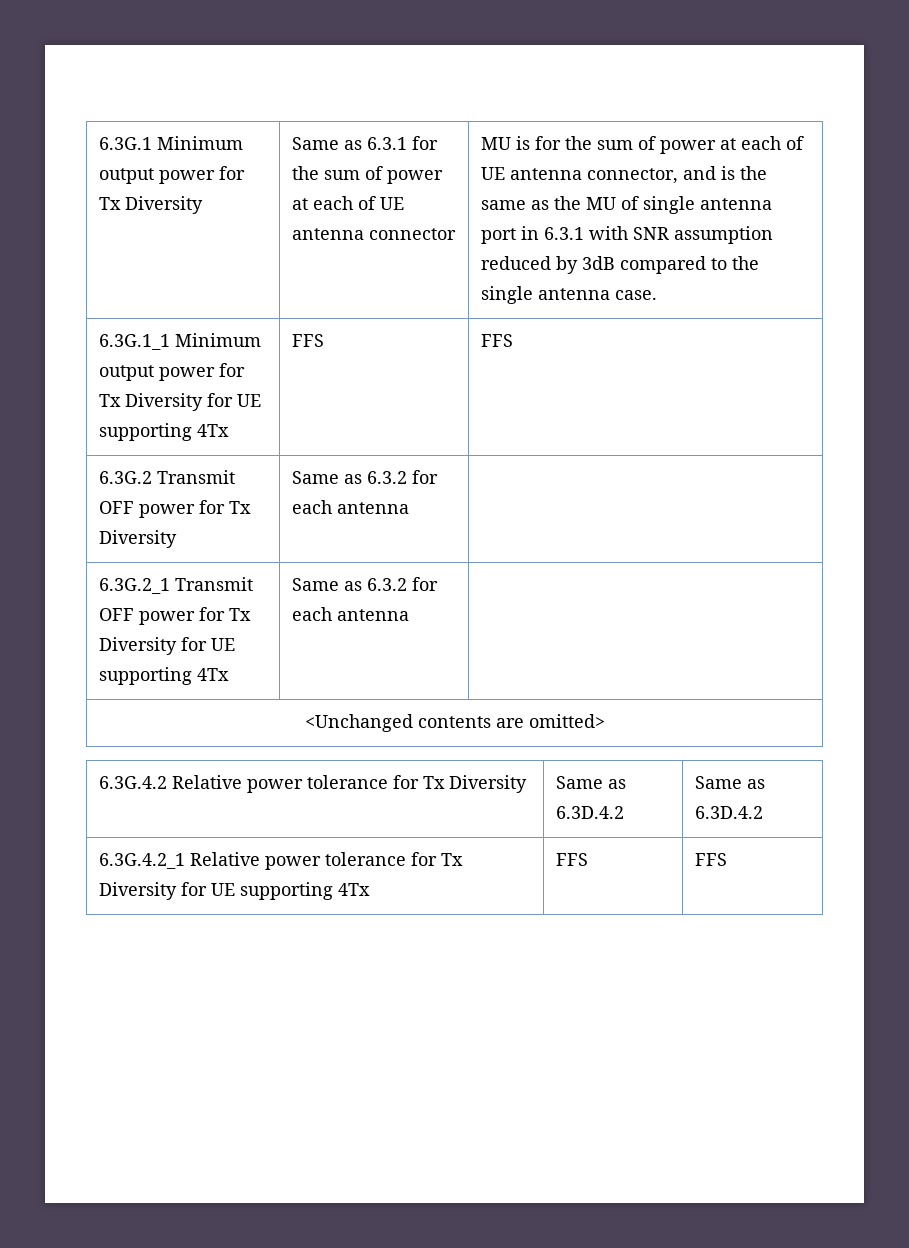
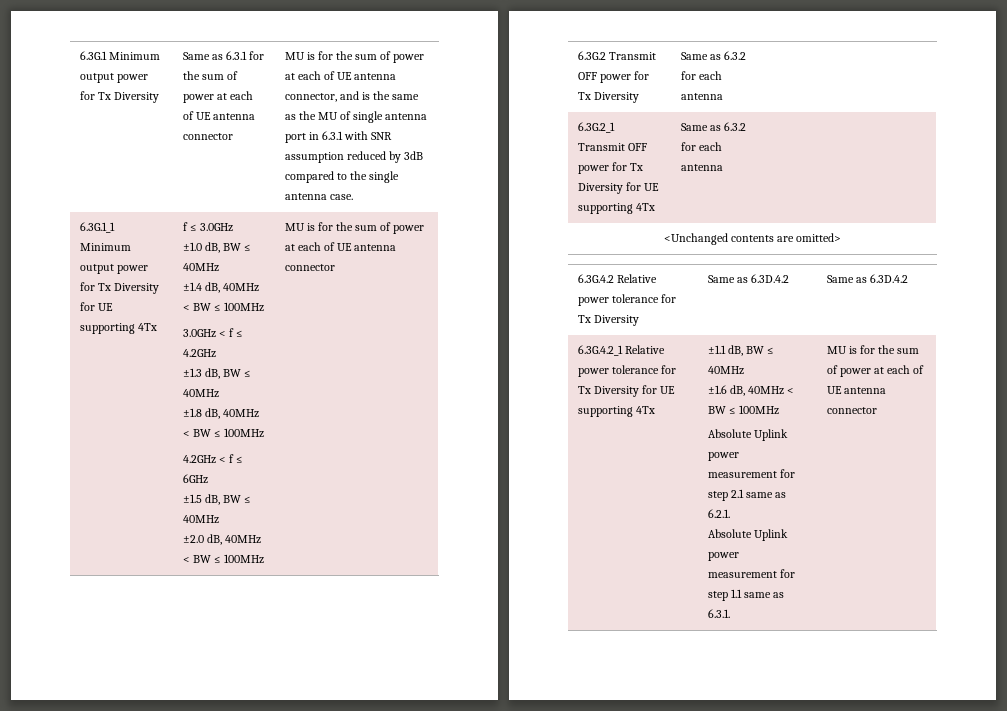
- 6.3G.1_1 Minimum output power for Tx Diversity for UE supporting 4Tx | FFS | FFS
+ 6.3G.1_1 Minimum output power for Tx Diversity for UE supporting 4Tx | f ≤ 3.0GHz
+ ±1.0 dB, BW ≤ 40MHz
+ ±1.4 dB, 40MHz < BW ≤ 100MHz
+ 3.0GHz < f ≤ 4.2GHz
+ ±1.3 dB, BW ≤ 40MHz
+ ±1.8 dB, 40MHz < BW ≤ 100MHz
+ 4.2GHz < f ≤ 6GHz
+ ±1.5 dB, BW ≤ 40MHz
+ ±2.0 dB, 40MHz < BW ≤ 100MHz | MU is for the sum of power at each of UE antenna connector
- 6.3G.4.2_1 Relative power tolerance for Tx Diversity for UE supporting 4Tx | FFS | FFS
+ 6.3G.4.2_1 Relative power tolerance for Tx Diversity for UE supporting 4Tx | ±1.1 dB, BW ≤ 40MHz
+ ±1.6 dB, 40MHz < BW ≤ 100MHz
+ Absolute Uplink power measurement for step 2.1 same as 6.2.1.
+ Absolute Uplink power measurement for step 1.1 same as 6.3.1. | MU is for the sum of power at each of UE antenna connector

